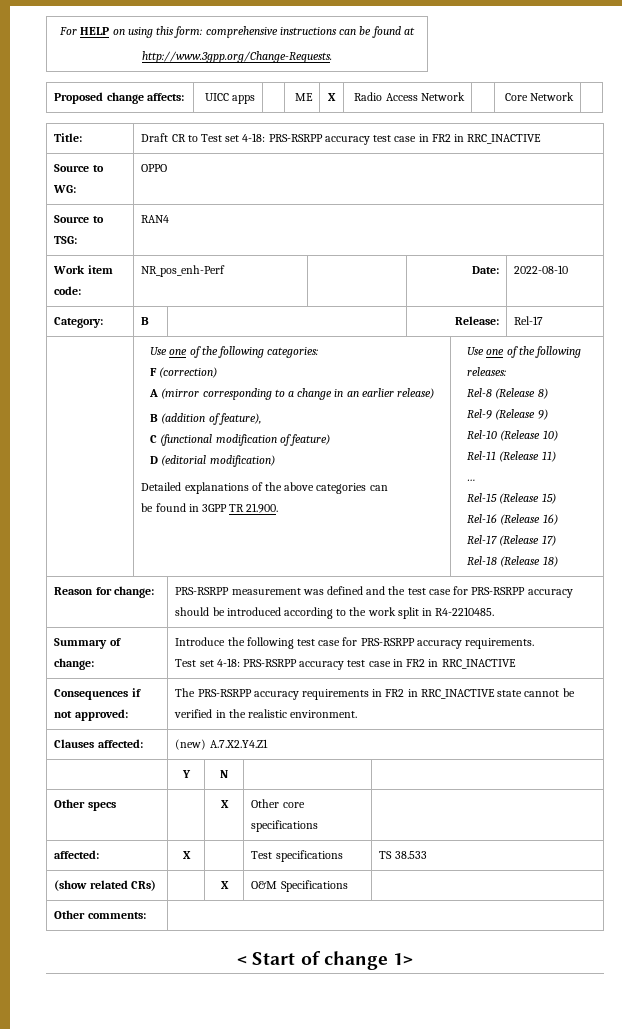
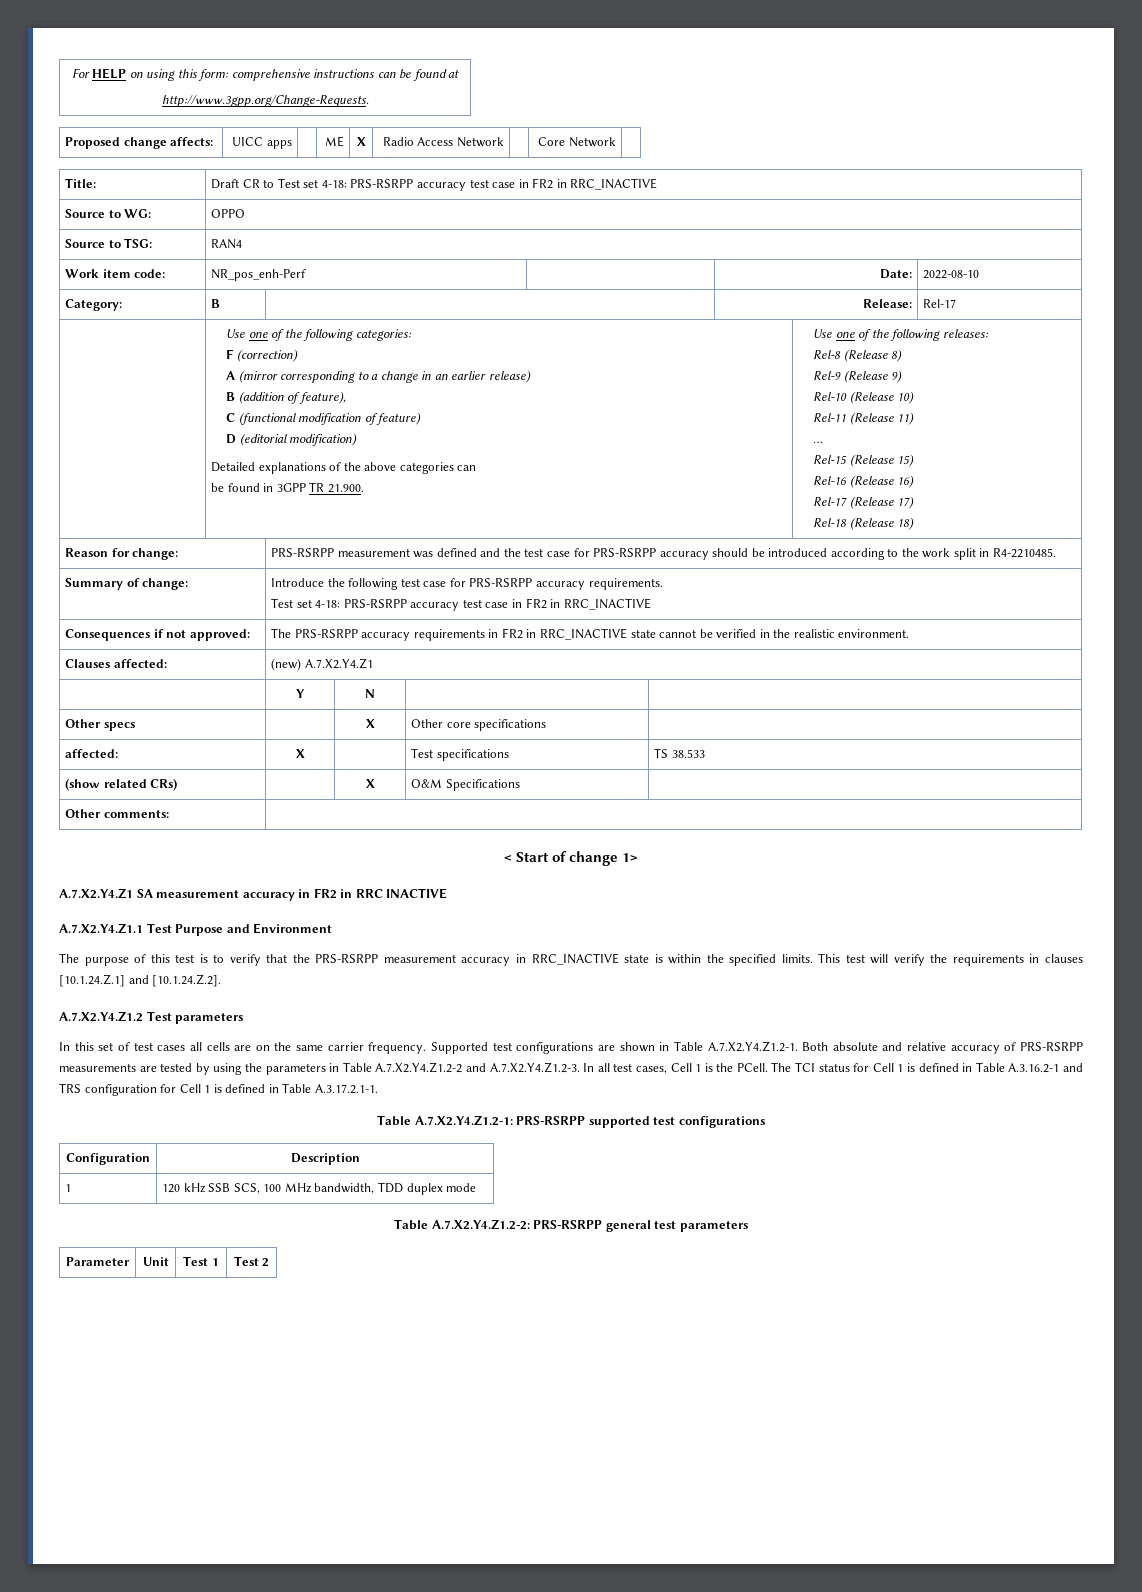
+ A.7.X2.Y4.Z1 SA measurement accuracy in FR2 in RRC INACTIVE
+ A.7.X2.Y4.Z1.1 Test Purpose and Environment
+ The purpose of this test is to verify that the PRS-RSRPP measurement accuracy in RRC_INACTIVE state is within the specified limits. This test will verify the requirements in clauses [10.1.24.Z.1] and [10.1.24.Z.2].
+ A.7.X2.Y4.Z1.2 Test parameters
+ In this set of test cases all cells are on the same carrier frequency. Supported test configurations are shown in Table A.7.X2.Y4.Z1.2-1. Both absolute and relative accuracy of PRS-RSRPP measurements are tested by using the parameters in Table A.7.X2.Y4.Z1.2-2 and A.7.X2.Y4.Z1.2-3. In all test cases, Cell 1 is the PCell. The TCI status for Cell 1 is defined in Table A.3.16.2-1 and TRS configuration for Cell 1 is defined in Table A.3.17.2.1-1.
+ Table A.7.X2.Y4.Z1.2-1: PRS-RSRPP supported test configurations
+ Configuration | Description
+ 1 | 120 kHz SSB SCS, 100 MHz bandwidth, TDD duplex mode
+ Table A.7.X2.Y4.Z1.2-2: PRS-RSRPP general test parameters
+ Parameter | Unit | Test 1 | Test 2

